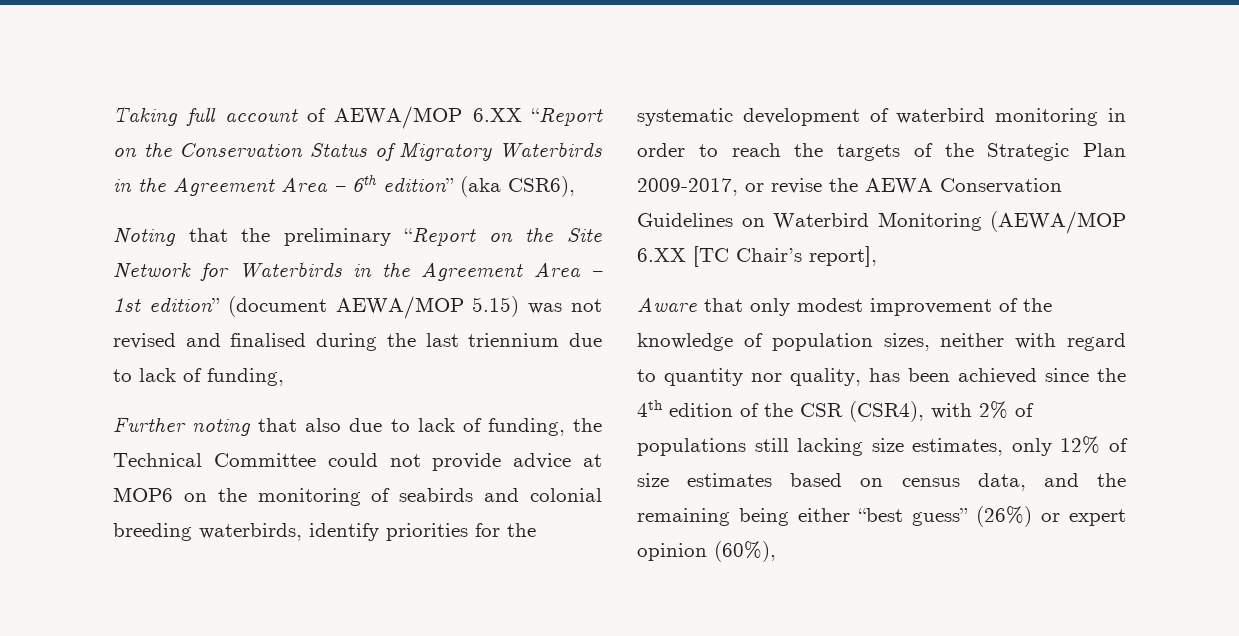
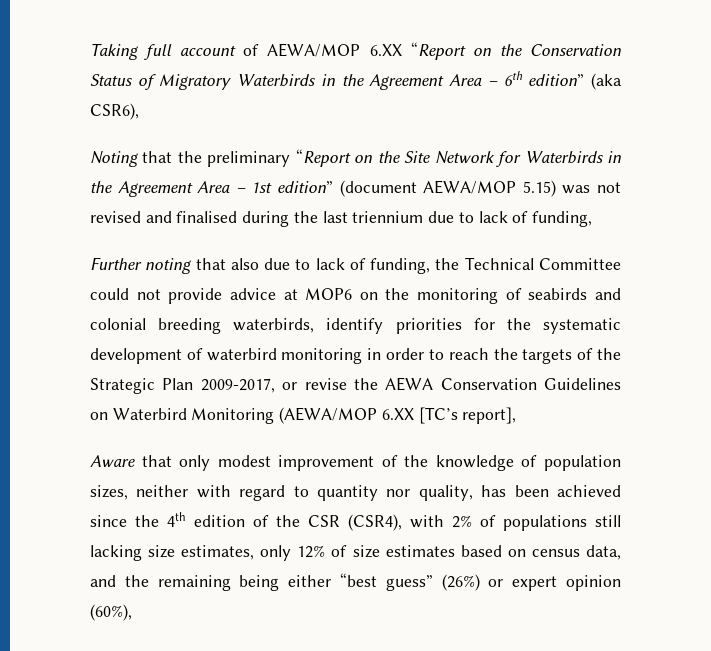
- Further noting that also due to lack of funding, the Technical Committee could not provide advice at MOP6 on the monitoring of seabirds and colonial breeding waterbirds, identify priorities for the systematic development of waterbird monitoring in order to reach the targets of the Strategic Plan 2009-2017, or revise the AEWA Conservation Guidelines on Waterbird Monitoring (AEWA/MOP 6.XX [TC Chair’s report],
+ Further noting that also due to lack of funding, the Technical Committee could not provide advice at MOP6 on the monitoring of seabirds and colonial breeding waterbirds, identify priorities for the systematic development of waterbird monitoring in order to reach the targets of the Strategic Plan 2009-2017, or revise the AEWA Conservation Guidelines on Waterbird Monitoring (AEWA/MOP 6.XX [TC’s report],

